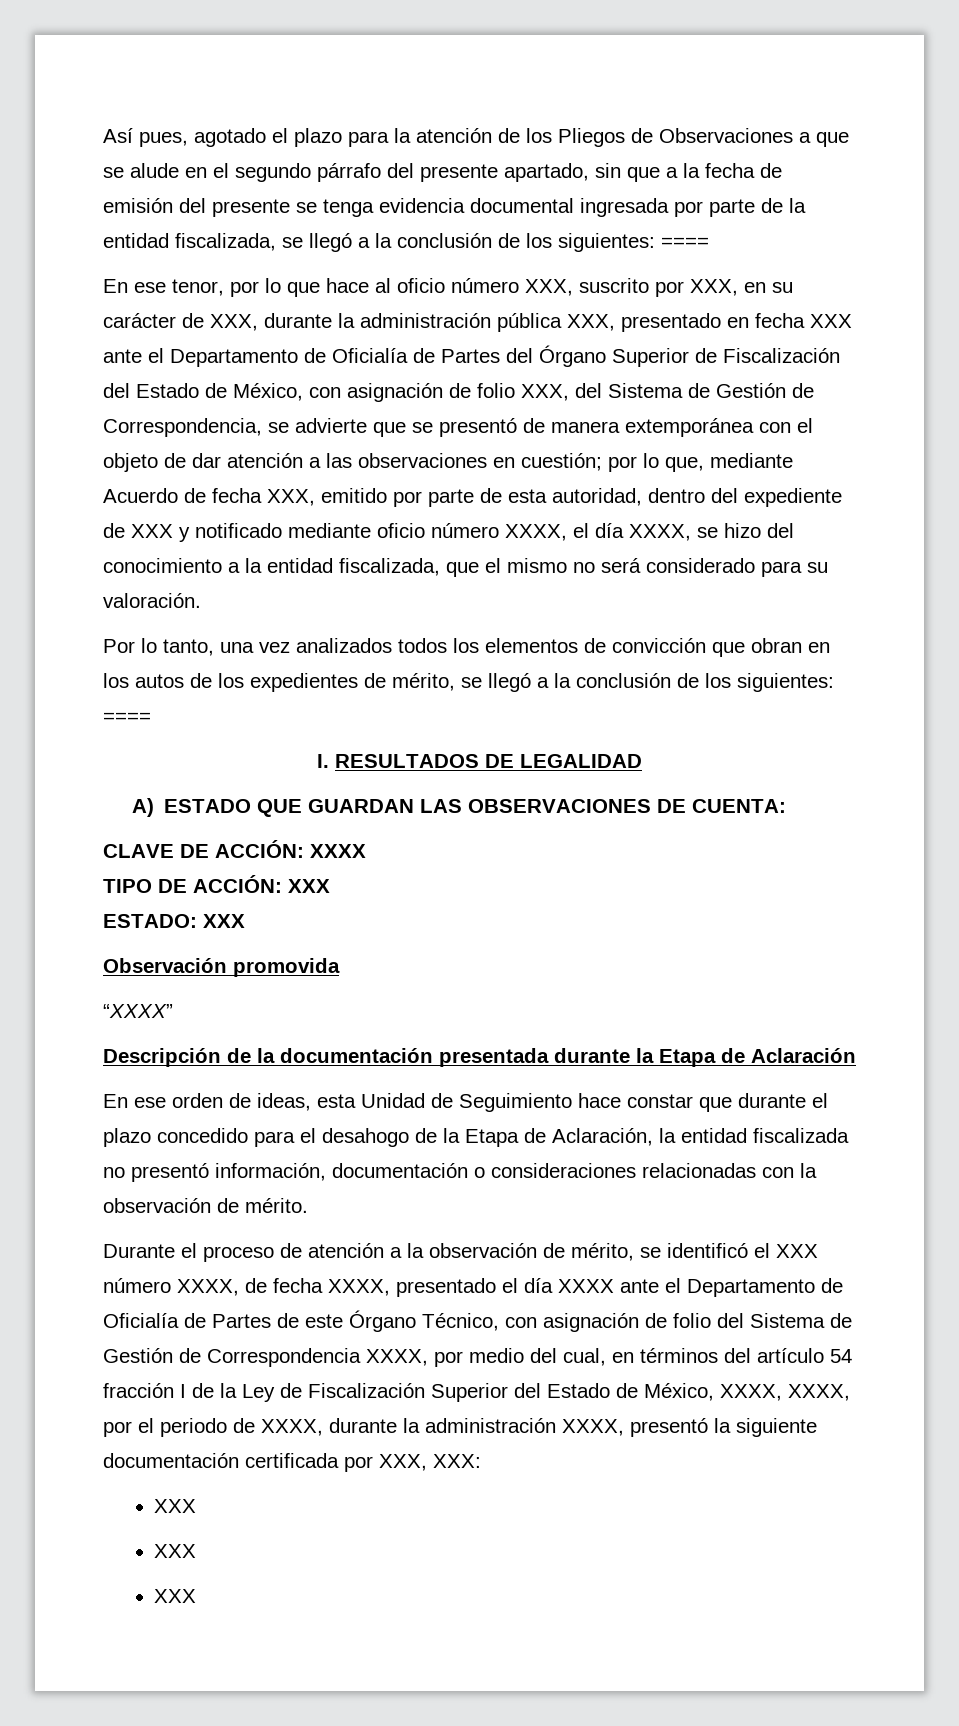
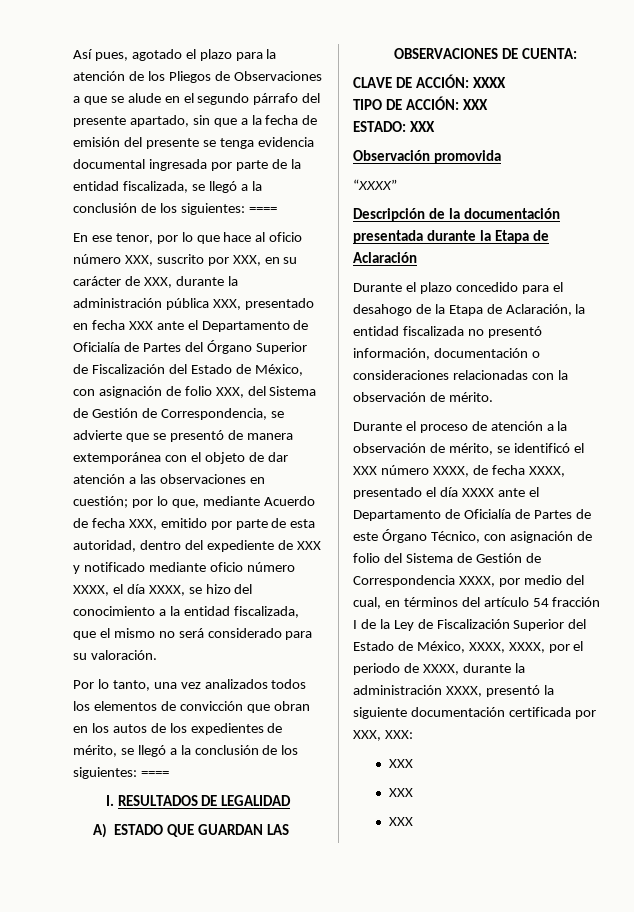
- En ese orden de ideas, esta Unidad de Seguimiento hace constar que durante el plazo concedido para el desahogo de la Etapa de Aclaración, la entidad fiscalizada no presentó información, documentación o consideraciones relacionadas con la observación de mérito.
+ Durante el plazo concedido para el desahogo de la Etapa de Aclaración, la entidad fiscalizada no presentó información, documentación o consideraciones relacionadas con la observación de mérito.

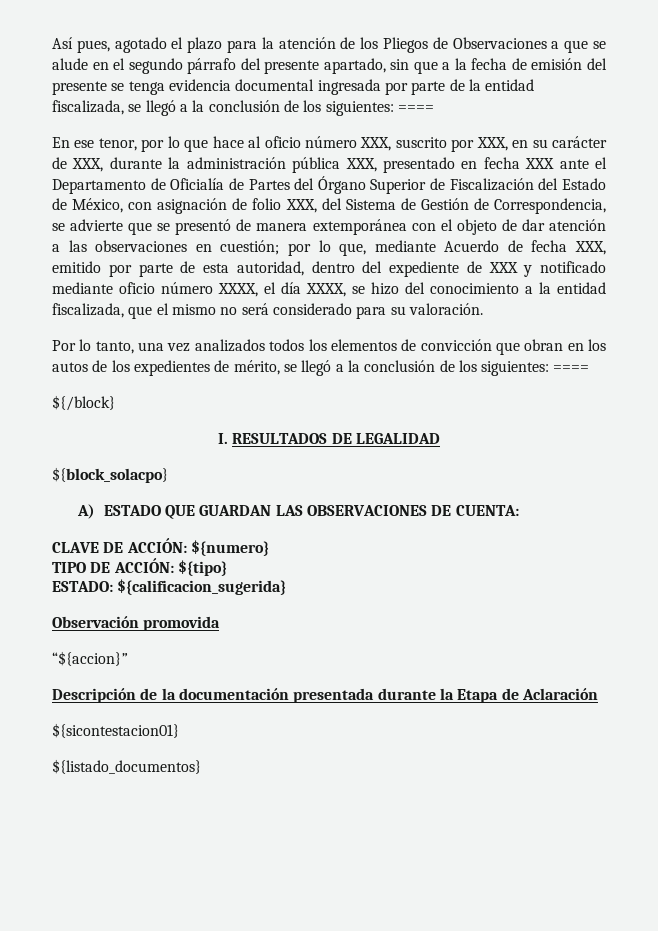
+ ${/block}
+ ${block_solacpo}
- CLAVE DE ACCIÓN: XXXX
+ CLAVE DE ACCIÓN: ${numero}
- TIPO DE ACCIÓN: XXX
+ TIPO DE ACCIÓN: ${tipo}
- ESTADO: XXX
+ ESTADO: ${calificacion_sugerida}
- “XXXX”
+ “${accion}”
- Durante el plazo concedido para el desahogo de la Etapa de Aclaración, la entidad fiscalizada no presentó información, documentación o consideraciones relacionadas con la observación de mérito.
- Durante el proceso de atención a la observación de mérito, se identificó el XXX número XXXX, de fecha XXXX, presentado el día XXXX ante el Departamento de Oficialía de Partes de este Órgano Técnico, con asignación de folio del Sistema de Gestión de Correspondencia XXXX, por medio del cual, en términos del artículo 54 fracción I de la Ley de Fiscalización Superior del Estado de México, XXXX, XXXX, por el periodo de XXXX, durante la administración XXXX, presentó la siguiente documentación certificada por XXX, XXX:
- XXX
- XXX
- XXX
+ ${sicontestacion01}
+ ${listado_documentos}

